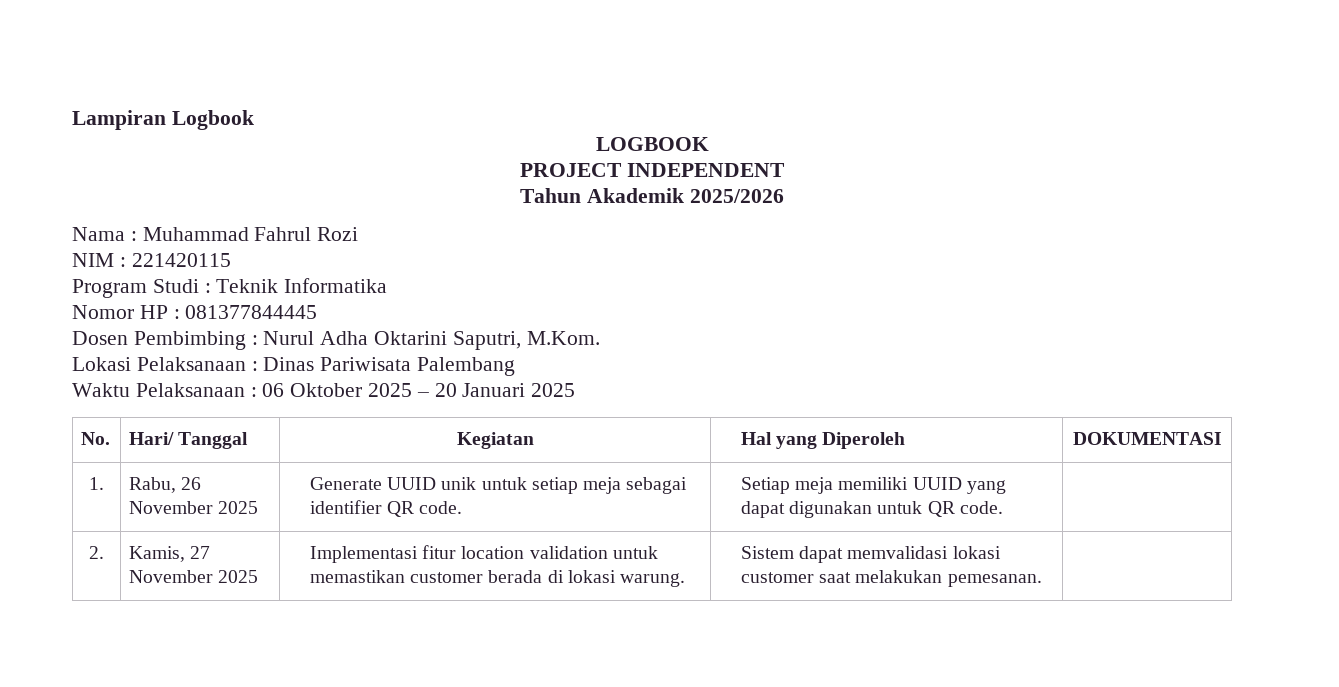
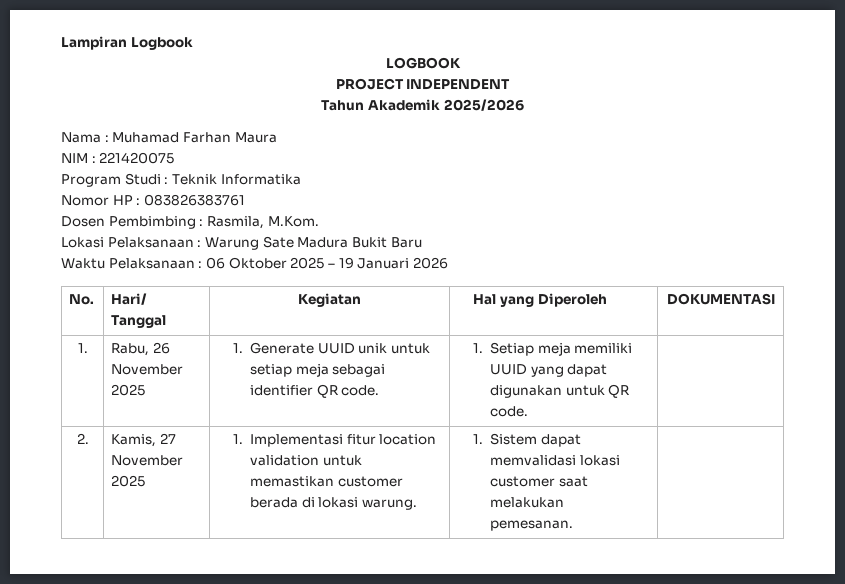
- Nama : Muhammad Fahrul Rozi
+ Nama : Muhamad Farhan Maura
- NIM : 221420115
+ NIM : 221420075
- Nomor HP : 081377844445
+ Nomor HP : 083826383761
- Dosen Pembimbing : Nurul Adha Oktarini Saputri, M.Kom.
+ Dosen Pembimbing : Rasmila, M.Kom.
- Lokasi Pelaksanaan : Dinas Pariwisata Palembang
+ Lokasi Pelaksanaan : Warung Sate Madura Bukit Baru
- Waktu Pelaksanaan : 06 Oktober 2025 – 20 Januari 2025
+ Waktu Pelaksanaan : 06 Oktober 2025 – 19 Januari 2026
- 1. | Rabu, 26 November 2025 | Generate UUID unik untuk setiap meja sebagai identifier QR code. | Setiap meja memiliki UUID yang dapat digunakan untuk QR code. |
+ 1. | Rabu, 26 November 2025 | 1. Generate UUID unik untuk setiap meja sebagai identifier QR code. | 1. Setiap meja memiliki UUID yang dapat digunakan untuk QR code. |
- 2. | Kamis, 27 November 2025 | Implementasi fitur location validation untuk memastikan customer berada di lokasi warung. | Sistem dapat memvalidasi lokasi customer saat melakukan pemesanan. |
+ 2. | Kamis, 27 November 2025 | 1. Implementasi fitur location validation untuk memastikan customer berada di lokasi warung. | 1. Sistem dapat memvalidasi lokasi customer saat melakukan pemesanan. |

